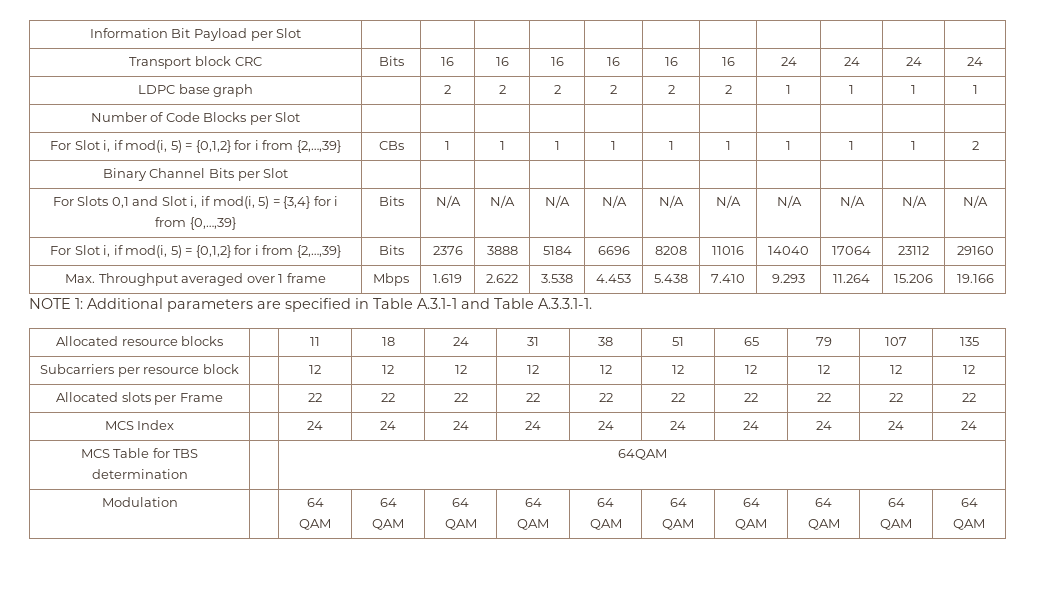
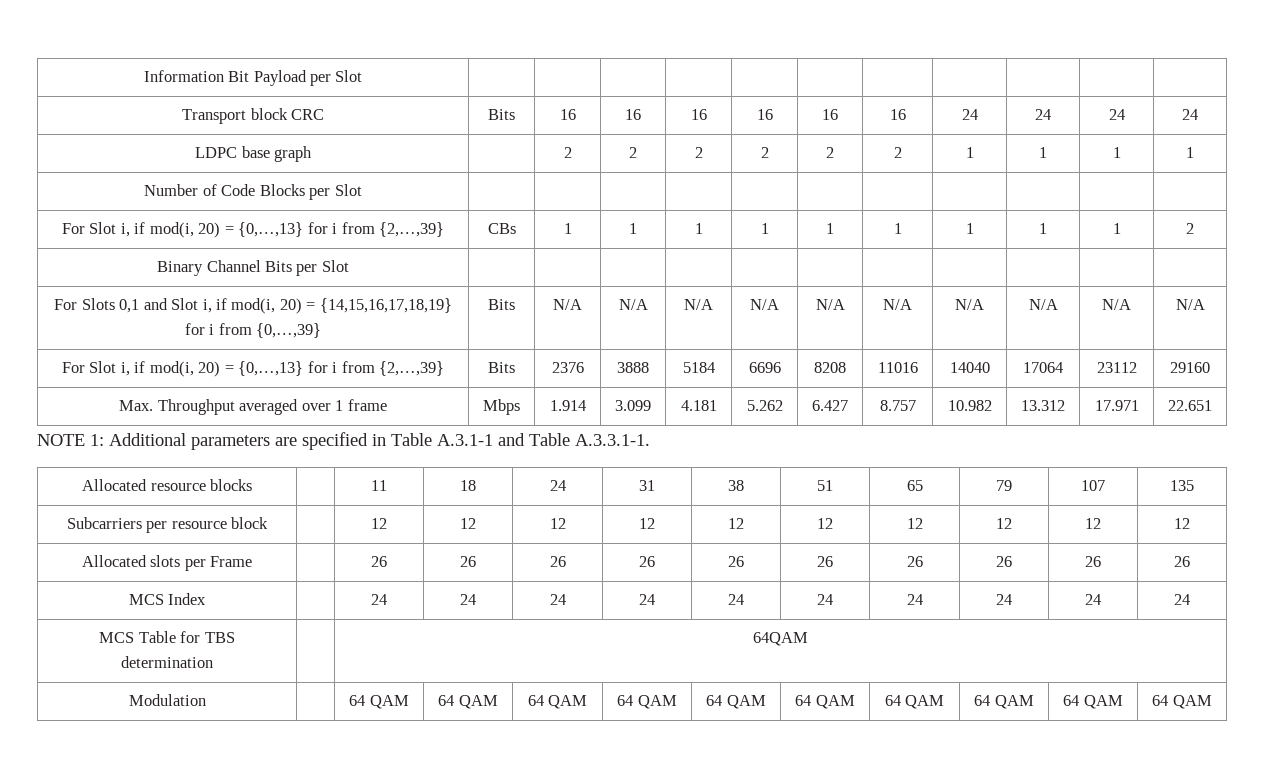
- For Slot i, if mod(i, 5) = {0,1,2} for i from {2,…,39} | CBs | 1 | 1 | 1 | 1 | 1 | 1 | 1 | 1 | 1 | 2
+ For Slot i, if mod(i, 20) = {0,…,13} for i from {2,…,39} | CBs | 1 | 1 | 1 | 1 | 1 | 1 | 1 | 1 | 1 | 2
- For Slots 0,1 and Slot i, if mod(i, 5) = {3,4} for i from {0,…,39} | Bits | N/A | N/A | N/A | N/A | N/A | N/A | N/A | N/A | N/A | N/A
+ For Slots 0,1 and Slot i, if mod(i, 20) = {14,15,16,17,18,19} for i from {0,…,39} | Bits | N/A | N/A | N/A | N/A | N/A | N/A | N/A | N/A | N/A | N/A
- For Slot i, if mod(i, 5) = {0,1,2} for i from {2,…,39} | Bits | 2376 | 3888 | 5184 | 6696 | 8208 | 11016 | 14040 | 17064 | 23112 | 29160
+ For Slot i, if mod(i, 20) = {0,…,13} for i from {2,…,39} | Bits | 2376 | 3888 | 5184 | 6696 | 8208 | 11016 | 14040 | 17064 | 23112 | 29160
- Max. Throughput averaged over 1 frame | Mbps | 1.619 | 2.622 | 3.538 | 4.453 | 5.438 | 7.410 | 9.293 | 11.264 | 15.206 | 19.166
+ Max. Throughput averaged over 1 frame | Mbps | 1.914 | 3.099 | 4.181 | 5.262 | 6.427 | 8.757 | 10.982 | 13.312 | 17.971 | 22.651
- Allocated slots per Frame | | 22 | 22 | 22 | 22 | 22 | 22 | 22 | 22 | 22 | 22
+ Allocated slots per Frame | | 26 | 26 | 26 | 26 | 26 | 26 | 26 | 26 | 26 | 26

